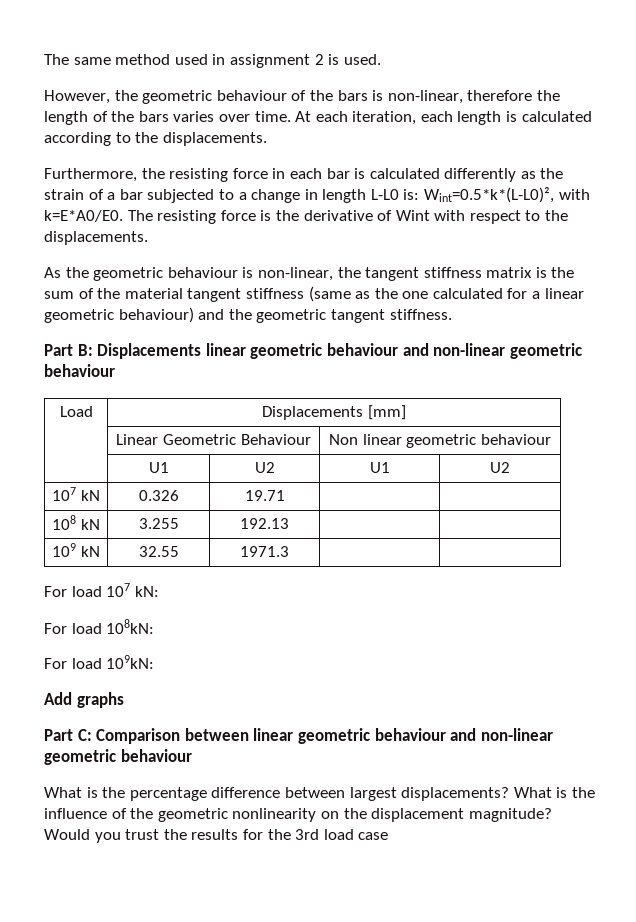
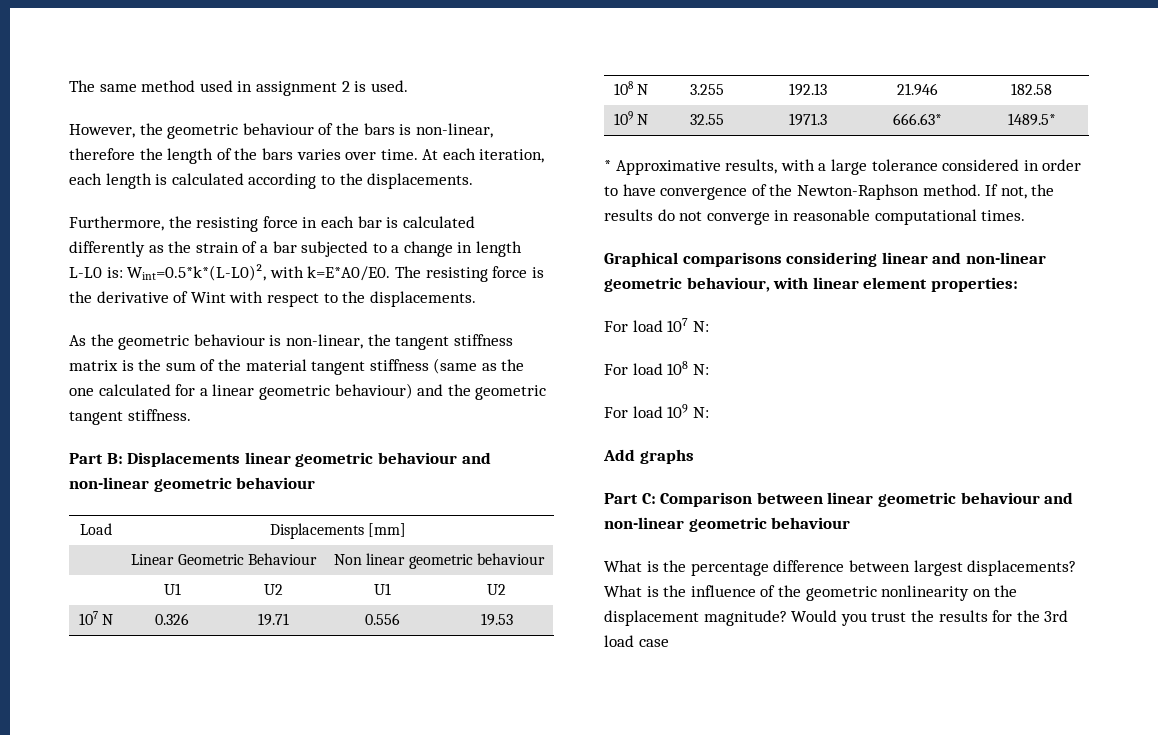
- 107 kN | 0.326 | 19.71 | |
- 108 kN | 3.255 | 192.13 | |
- 109 kN | 32.55 | 1971.3 | |
+ 107 N | 0.326 | 19.71 | 0.556 | 19.53
+ 108 N | 3.255 | 192.13 | 21.946 | 182.58
+ 109 N | 32.55 | 1971.3 | 666.63* | 1489.5*
+ * Approximative results, with a large tolerance considered in order to have convergence of the Newton-Raphson method. If not, the results do not converge in reasonable computational times.
+ Graphical comparisons considering linear and non-linear geometric behaviour, with linear element properties:
- For load 107 kN:
- For load 108kN:
- For load 109kN:
+ For load 107 N:
+ For load 108 N:
+ For load 109 N:

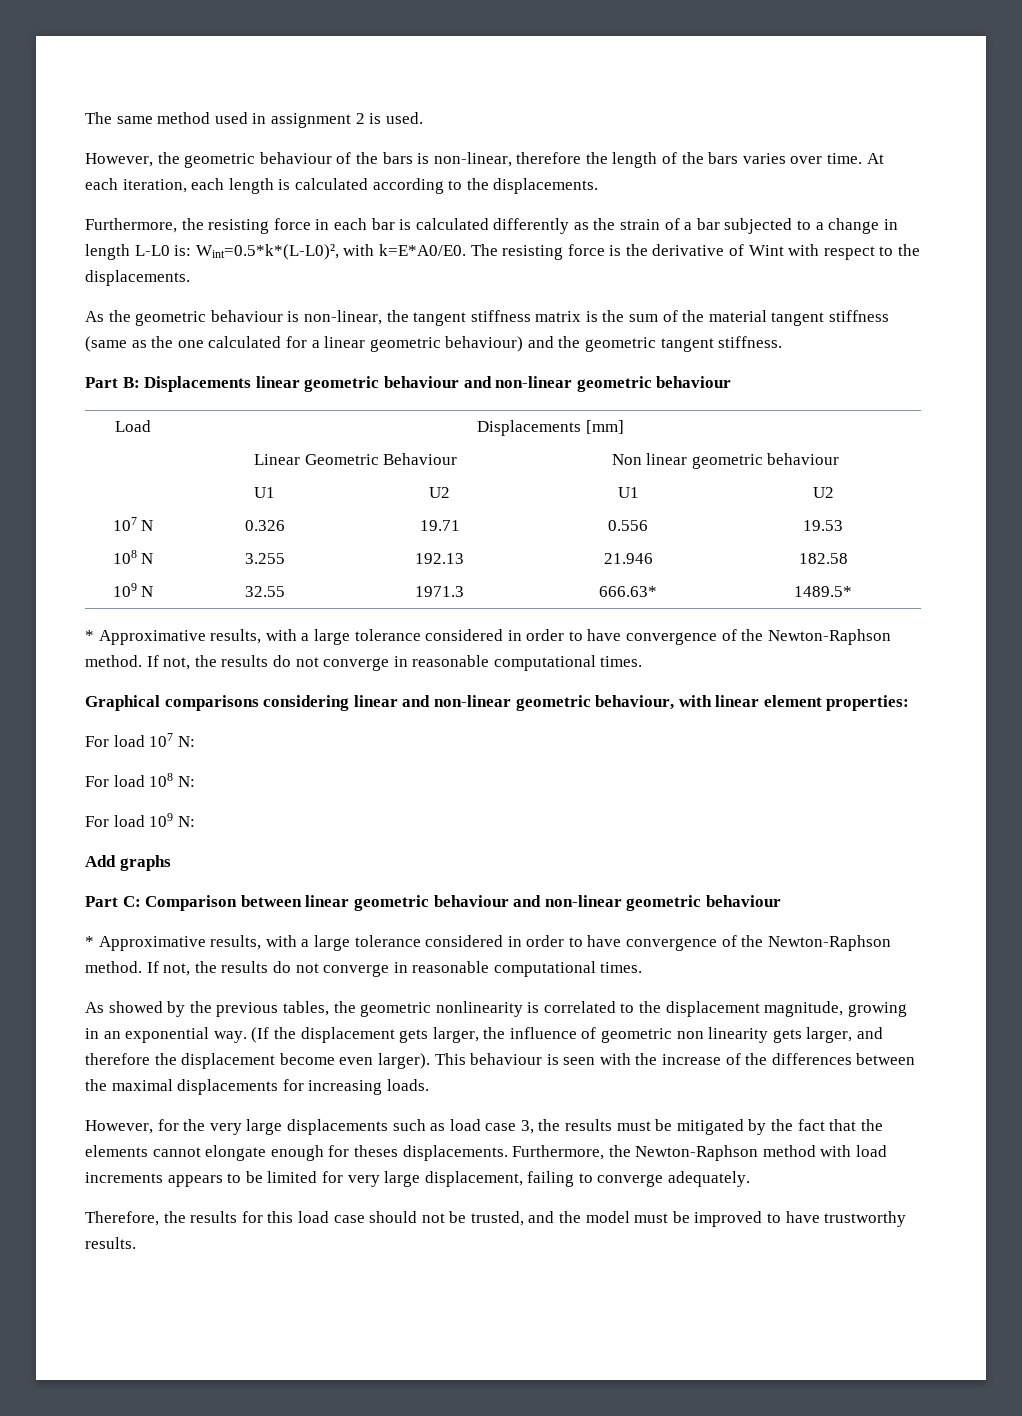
  Part C: Comparison between linear geometric behaviour and non-linear geometric behaviour
- What is the percentage difference between largest displacements? What is the influence of the geometric nonlinearity on the displacement magnitude? Would you trust the results for the 3rd load case
+ * Approximative results, with a large tolerance considered in order to have convergence of the Newton-Raphson method. If not, the results do not converge in reasonable computational times.
+ As showed by the previous tables, the geometric nonlinearity is correlated to the displacement magnitude, growing in an exponential way. (If the displacement gets larger, the influence of geometric non linearity gets larger, and therefore the displacement become even larger). This behaviour is seen with the increase of the differences between the maximal displacements for increasing loads.
+ However, for the very large displacements such as load case 3, the results must be mitigated by the fact that the elements cannot elongate enough for theses displacements. Furthermore, the Newton-Raphson method with load increments appears to be limited for very large displacement, failing to converge adequately.
+ Therefore, the results for this load case should not be trusted, and the model must be improved to have trustworthy results.

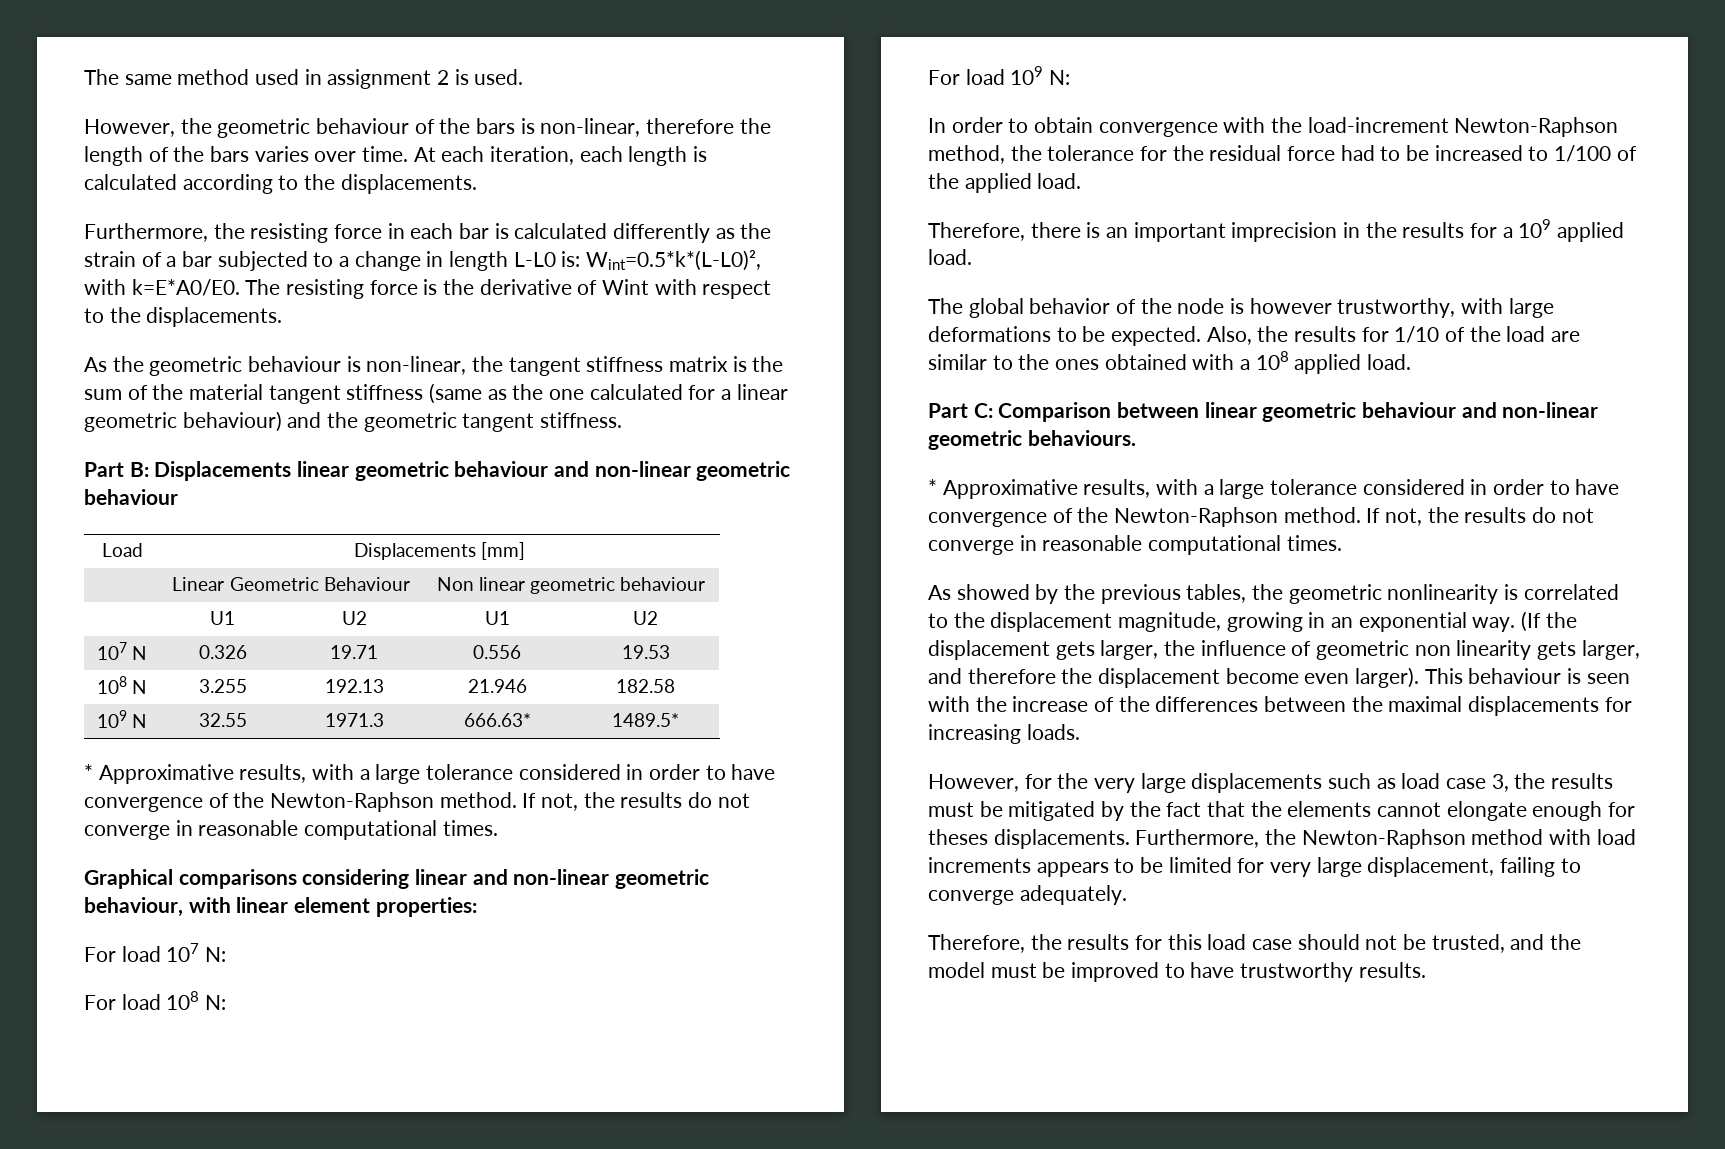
- Add graphs
+ In order to obtain convergence with the load-increment Newton-Raphson method, the tolerance for the residual force had to be increased to 1/100 of the applied load.
+ Therefore, there is an important imprecision in the results for a 109 applied load.
+ The global behavior of the node is however trustworthy, with large deformations to be expected. Also, the results for 1/10 of the load are similar to the ones obtained with a 108 applied load.
- Part C: Comparison between linear geometric behaviour and non-linear geometric behaviour
+ Part C: Comparison between linear geometric behaviour and non-linear geometric behaviours.

